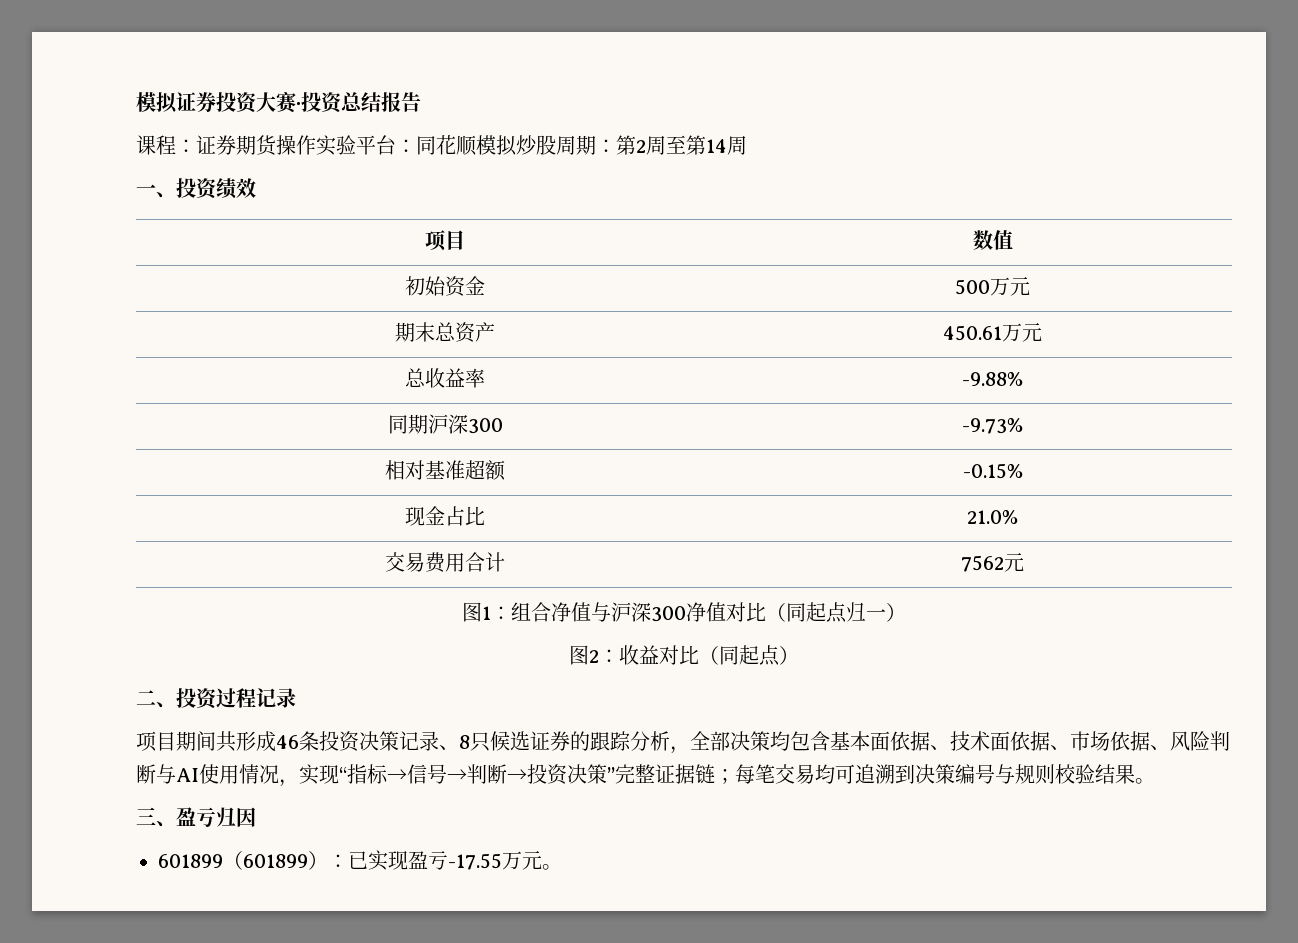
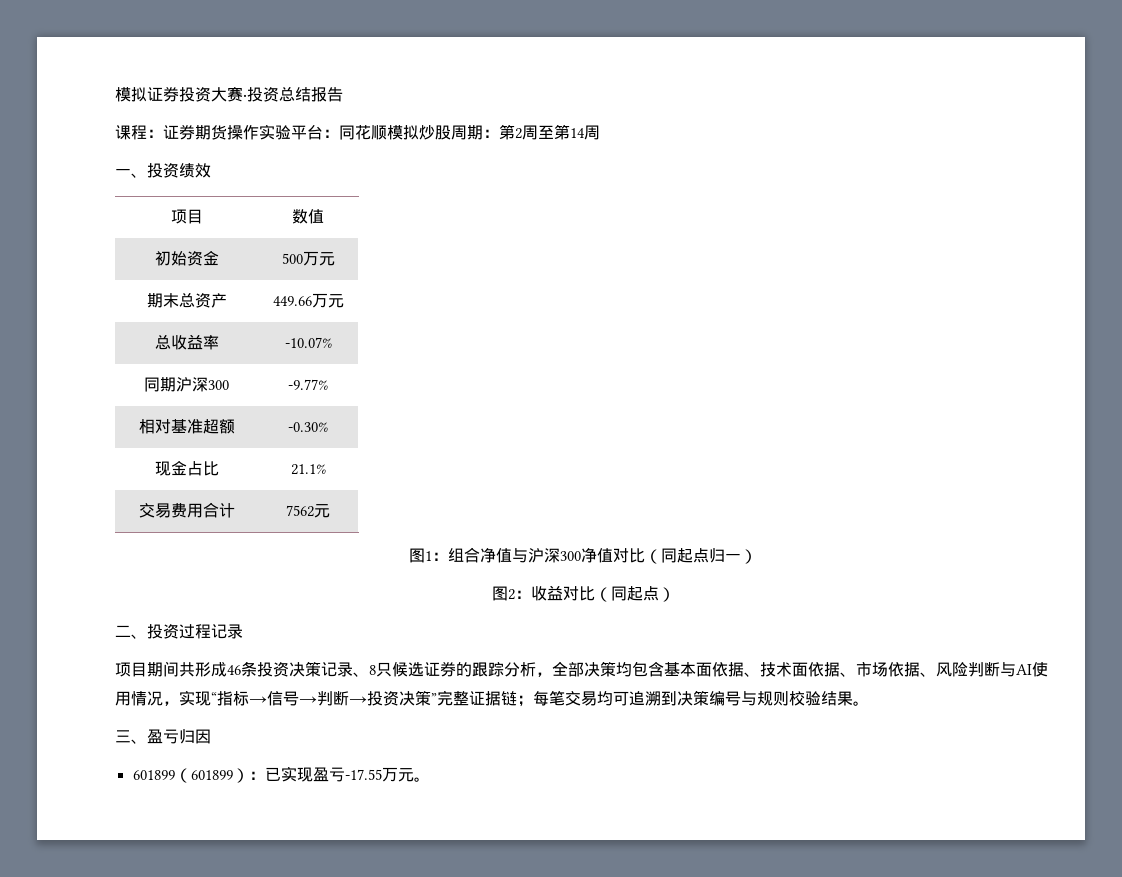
- 期末总资产 | 450.61万元
+ 期末总资产 | 449.66万元
- 总收益率 | -9.88%
+ 总收益率 | -10.07%
- 同期沪深300 | -9.73%
+ 同期沪深300 | -9.77%
- 相对基准超额 | -0.15%
+ 相对基准超额 | -0.30%
- 现金占比 | 21.0%
+ 现金占比 | 21.1%

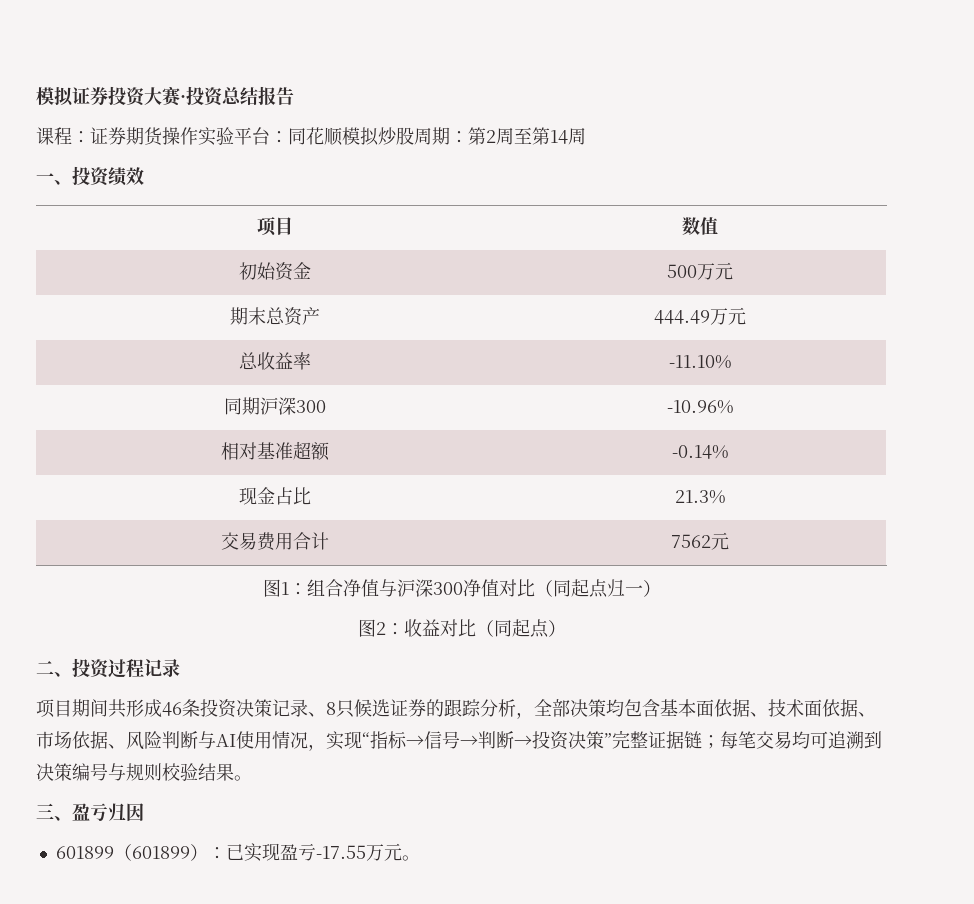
- 期末总资产 | 449.66万元
+ 期末总资产 | 444.49万元
- 总收益率 | -10.07%
+ 总收益率 | -11.10%
- 同期沪深300 | -9.77%
+ 同期沪深300 | -10.96%
- 相对基准超额 | -0.30%
+ 相对基准超额 | -0.14%
- 现金占比 | 21.1%
+ 现金占比 | 21.3%

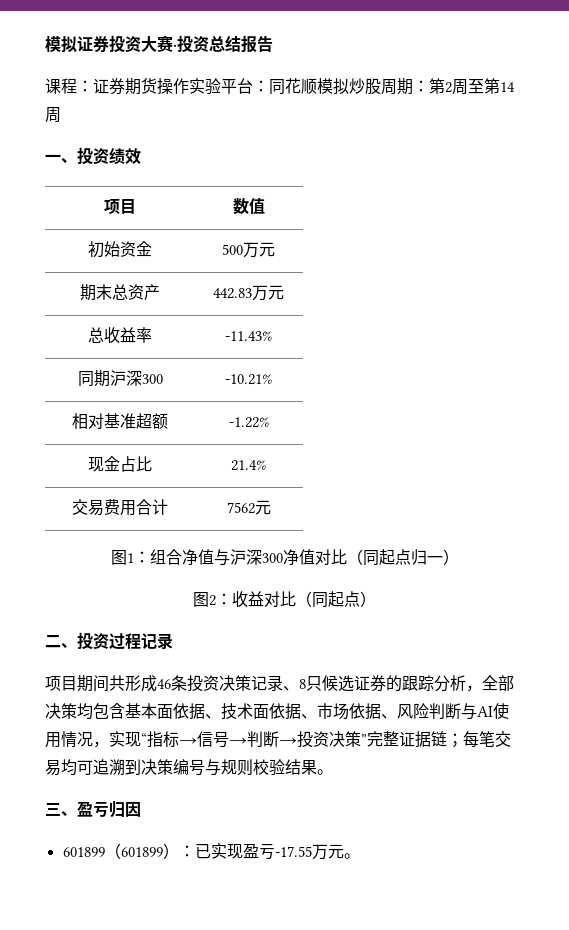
- 期末总资产 | 444.49万元
+ 期末总资产 | 442.83万元
- 总收益率 | -11.10%
+ 总收益率 | -11.43%
- 同期沪深300 | -10.96%
+ 同期沪深300 | -10.21%
- 相对基准超额 | -0.14%
+ 相对基准超额 | -1.22%
- 现金占比 | 21.3%
+ 现金占比 | 21.4%

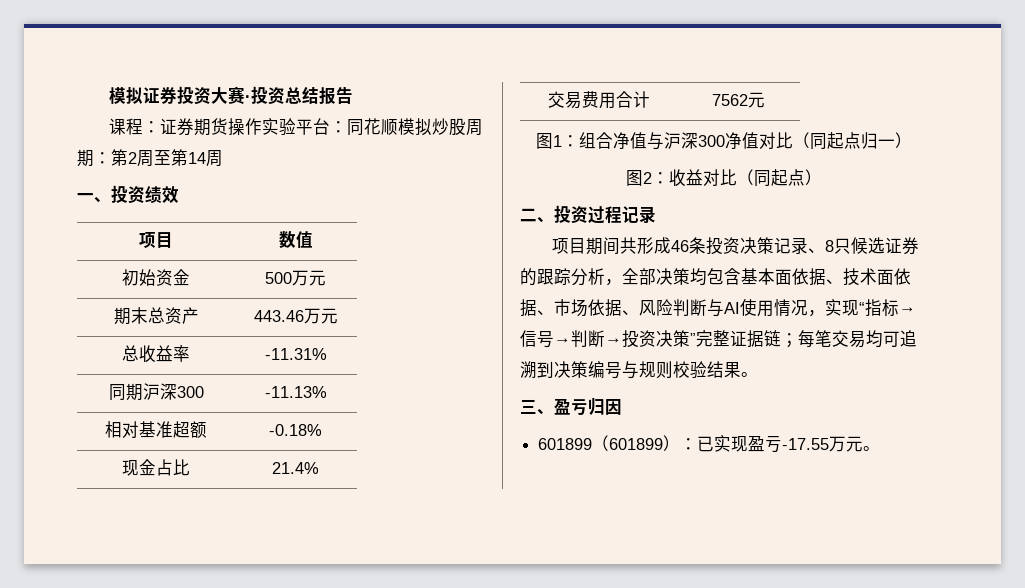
- 期末总资产 | 442.83万元
+ 期末总资产 | 443.46万元
- 总收益率 | -11.43%
+ 总收益率 | -11.31%
- 同期沪深300 | -10.21%
+ 同期沪深300 | -11.13%
- 相对基准超额 | -1.22%
+ 相对基准超额 | -0.18%

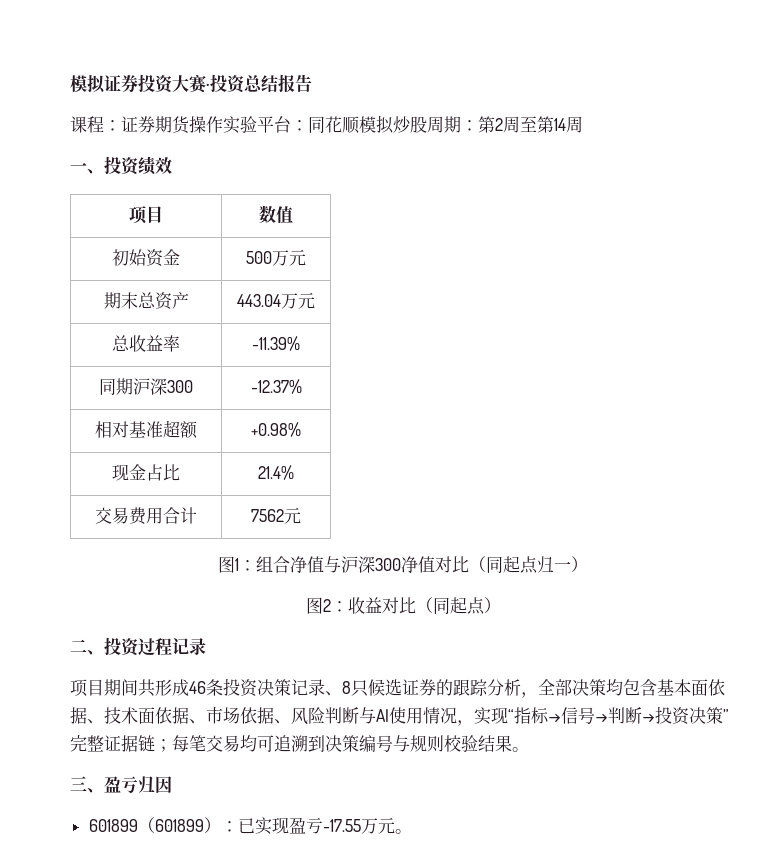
- 期末总资产 | 443.46万元
+ 期末总资产 | 443.04万元
- 总收益率 | -11.31%
+ 总收益率 | -11.39%
- 同期沪深300 | -11.13%
+ 同期沪深300 | -12.37%
- 相对基准超额 | -0.18%
+ 相对基准超额 | +0.98%

